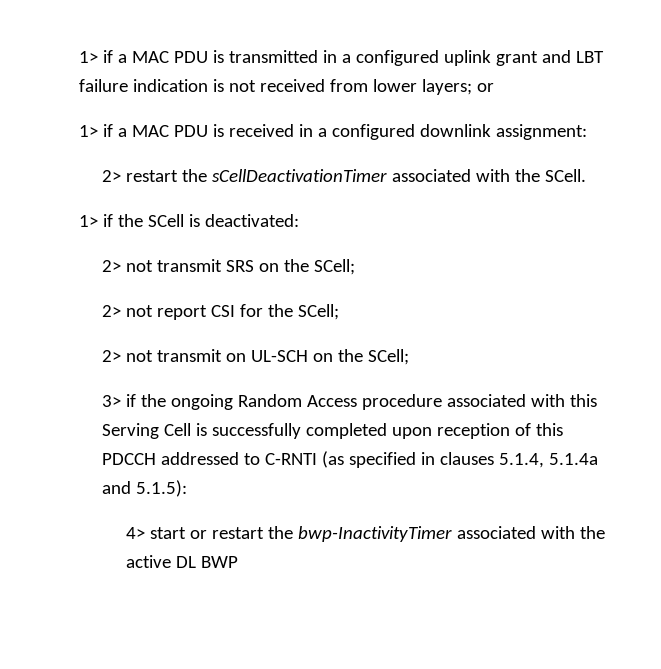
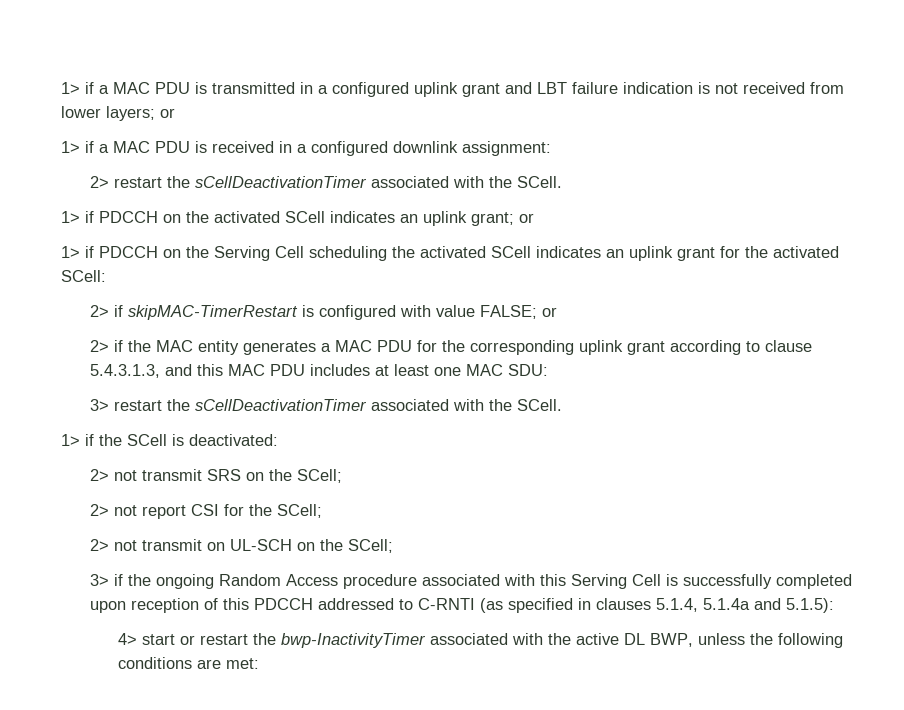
+ 1> if PDCCH on the activated SCell indicates an uplink grant; or
+ 1> if PDCCH on the Serving Cell scheduling the activated SCell indicates an uplink grant for the activated SCell:
+ 2> if skipMAC-TimerRestart is configured with value FALSE; or
+ 2> if the MAC entity generates a MAC PDU for the corresponding uplink grant according to clause 5.4.3.1.3, and this MAC PDU includes at least one MAC SDU:
+ 3> restart the sCellDeactivationTimer associated with the SCell.
- 4> start or restart the bwp-InactivityTimer associated with the active DL BWP
+ 4> start or restart the bwp-InactivityTimer associated with the active DL BWP, unless the following conditions are met:

